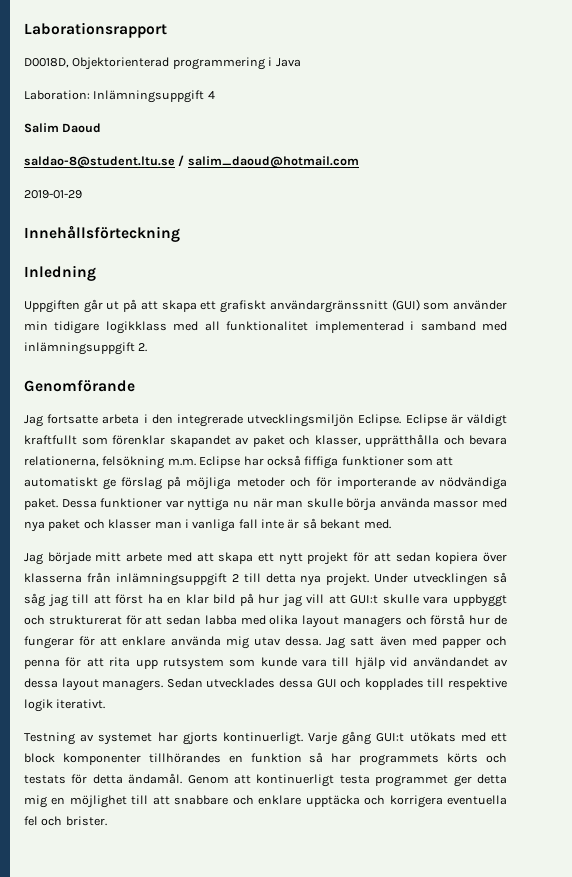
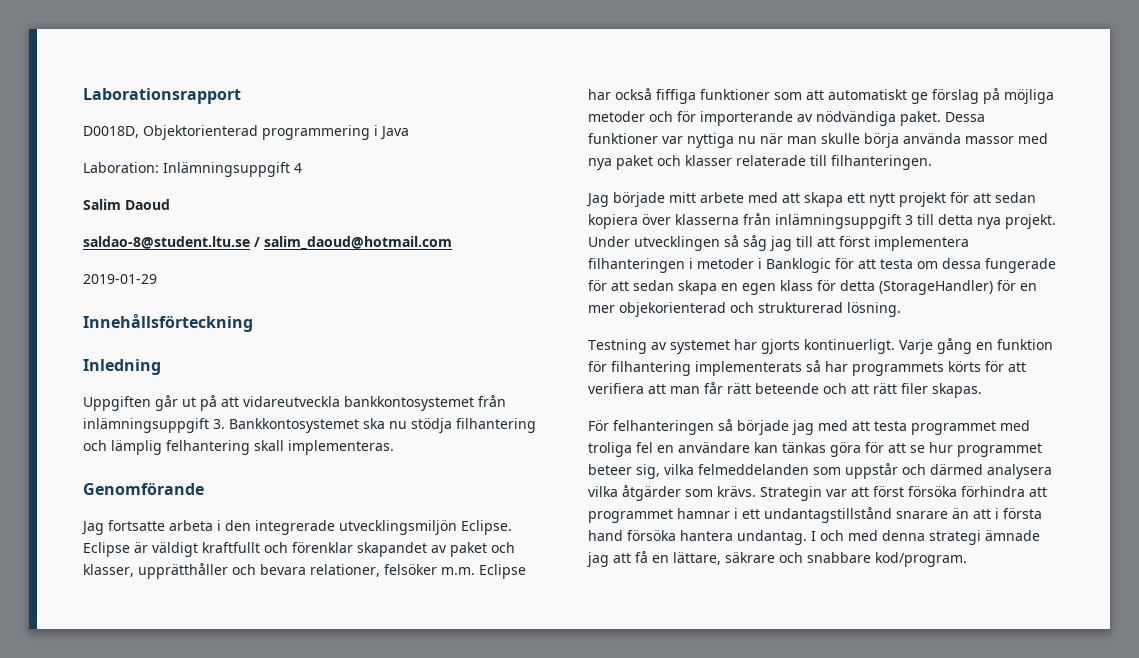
- Uppgiften går ut på att skapa ett grafiskt användargränssnitt (GUI) som använder min tidigare logikklass med all funktionalitet implementerad i samband med inlämningsuppgift 2.
+ Uppgiften går ut på att vidareutveckla bankkontosystemet från inlämningsuppgift 3. Bankkontosystemet ska nu stödja filhantering och lämplig felhantering skall implementeras.
- Eclipse är väldigt kraftfullt som förenklar skapandet av paket och klasser, upprätthålla och bevara relationerna, felsökning m.m. Eclipse har också fiffiga funktioner som att automatiskt ge förslag på möjliga metoder och för importerande av nödvändiga paket.
+ Eclipse är väldigt kraftfullt och förenklar skapandet av paket och klasser, upprätthåller och bevara relationer, felsöker m.m. Eclipse har också fiffiga funktioner som att automatiskt ge förslag på möjliga metoder och för importerande av nödvändiga paket.
- Dessa funktioner var nyttiga nu när man skulle börja använda massor med nya paket och klasser man i vanliga fall inte är så bekant med.
+ Dessa funktioner var nyttiga nu när man skulle börja använda massor med nya paket och klasser relaterade till filhanteringen.
- Jag började mitt arbete med att skapa ett nytt projekt för att sedan kopiera över klasserna från inlämningsuppgift 2 till detta nya projekt.
+ Jag började mitt arbete med att skapa ett nytt projekt för att sedan kopiera över klasserna från inlämningsuppgift 3 till detta nya projekt.
- Under utvecklingen så såg jag till att först ha en klar bild på hur jag vill att GUI:t skulle vara uppbyggt och strukturerat för att sedan labba med olika layout managers och förstå hur de fungerar för att enklare använda mig utav dessa. Jag satt även med papper och penna för att rita upp rutsystem som kunde vara till hjälp vid användandet av dessa layout managers. Sedan utvecklades dessa GUI och kopplades till respektive logik iterativt.
+ Under utvecklingen så såg jag till att först implementera filhanteringen i metoder i Banklogic för att testa om dessa fungerade för att sedan skapa en egen klass för detta (StorageHandler) för en mer objekorienterad och strukturerad lösning.
- Varje gång GUI:t utökats med ett block komponenter tillhörandes en funktion så har programmets körts och testats för detta ändamål. Genom att kontinuerligt testa programmet ger detta mig en möjlighet till att snabbare och enklare upptäcka och korrigera eventuella fel och brister.
+ Varje gång en funktion för filhantering implementerats så har programmets körts för att verifiera att man får rätt beteende och att rätt filer skapas.
+ För felhanteringen så började jag med att testa programmet med troliga fel en användare kan tänkas göra för att se hur programmet beteer sig, vilka felmeddelanden som uppstår och därmed analysera vilka åtgärder som krävs. Strategin var att först försöka förhindra att programmet hamnar i ett undantagstillstånd snarare än att i första hand försöka hantera undantag. I och med denna strategi ämnade jag att få en lättare, säkrare och snabbare kod/program.

